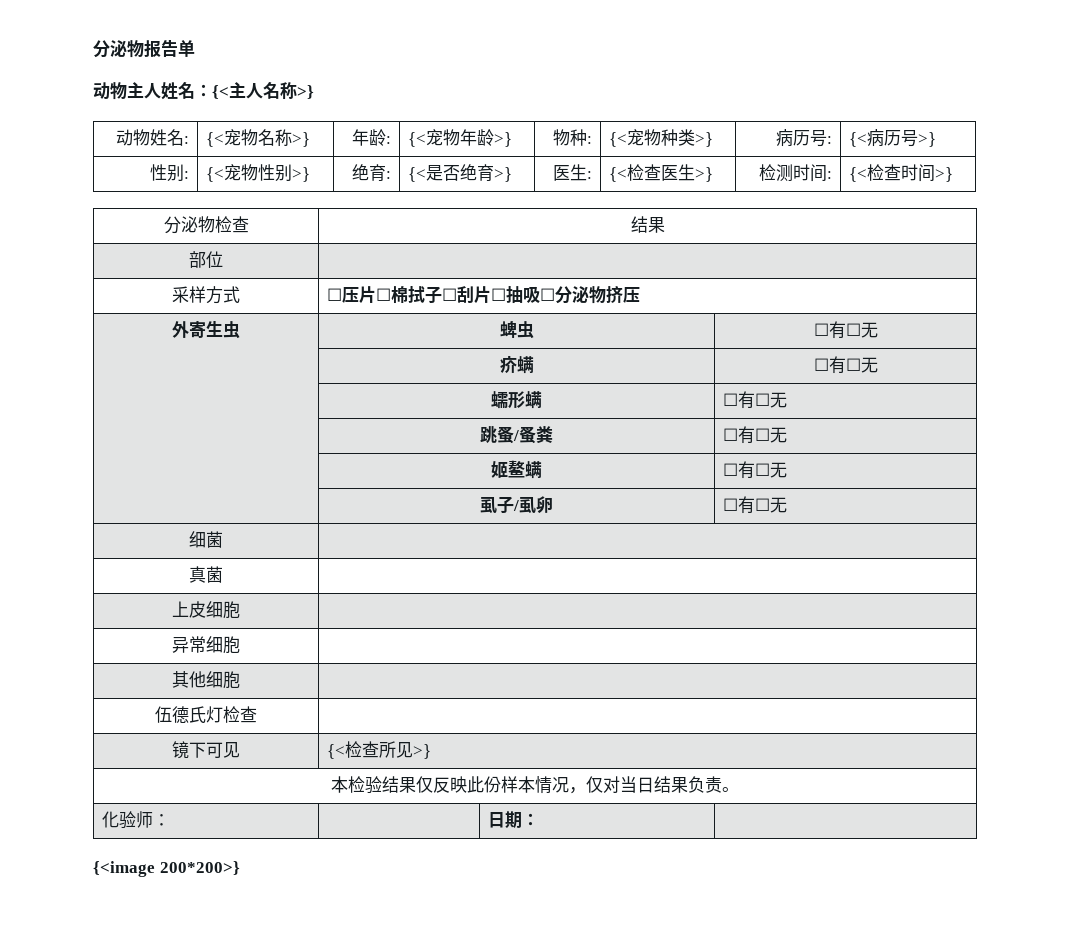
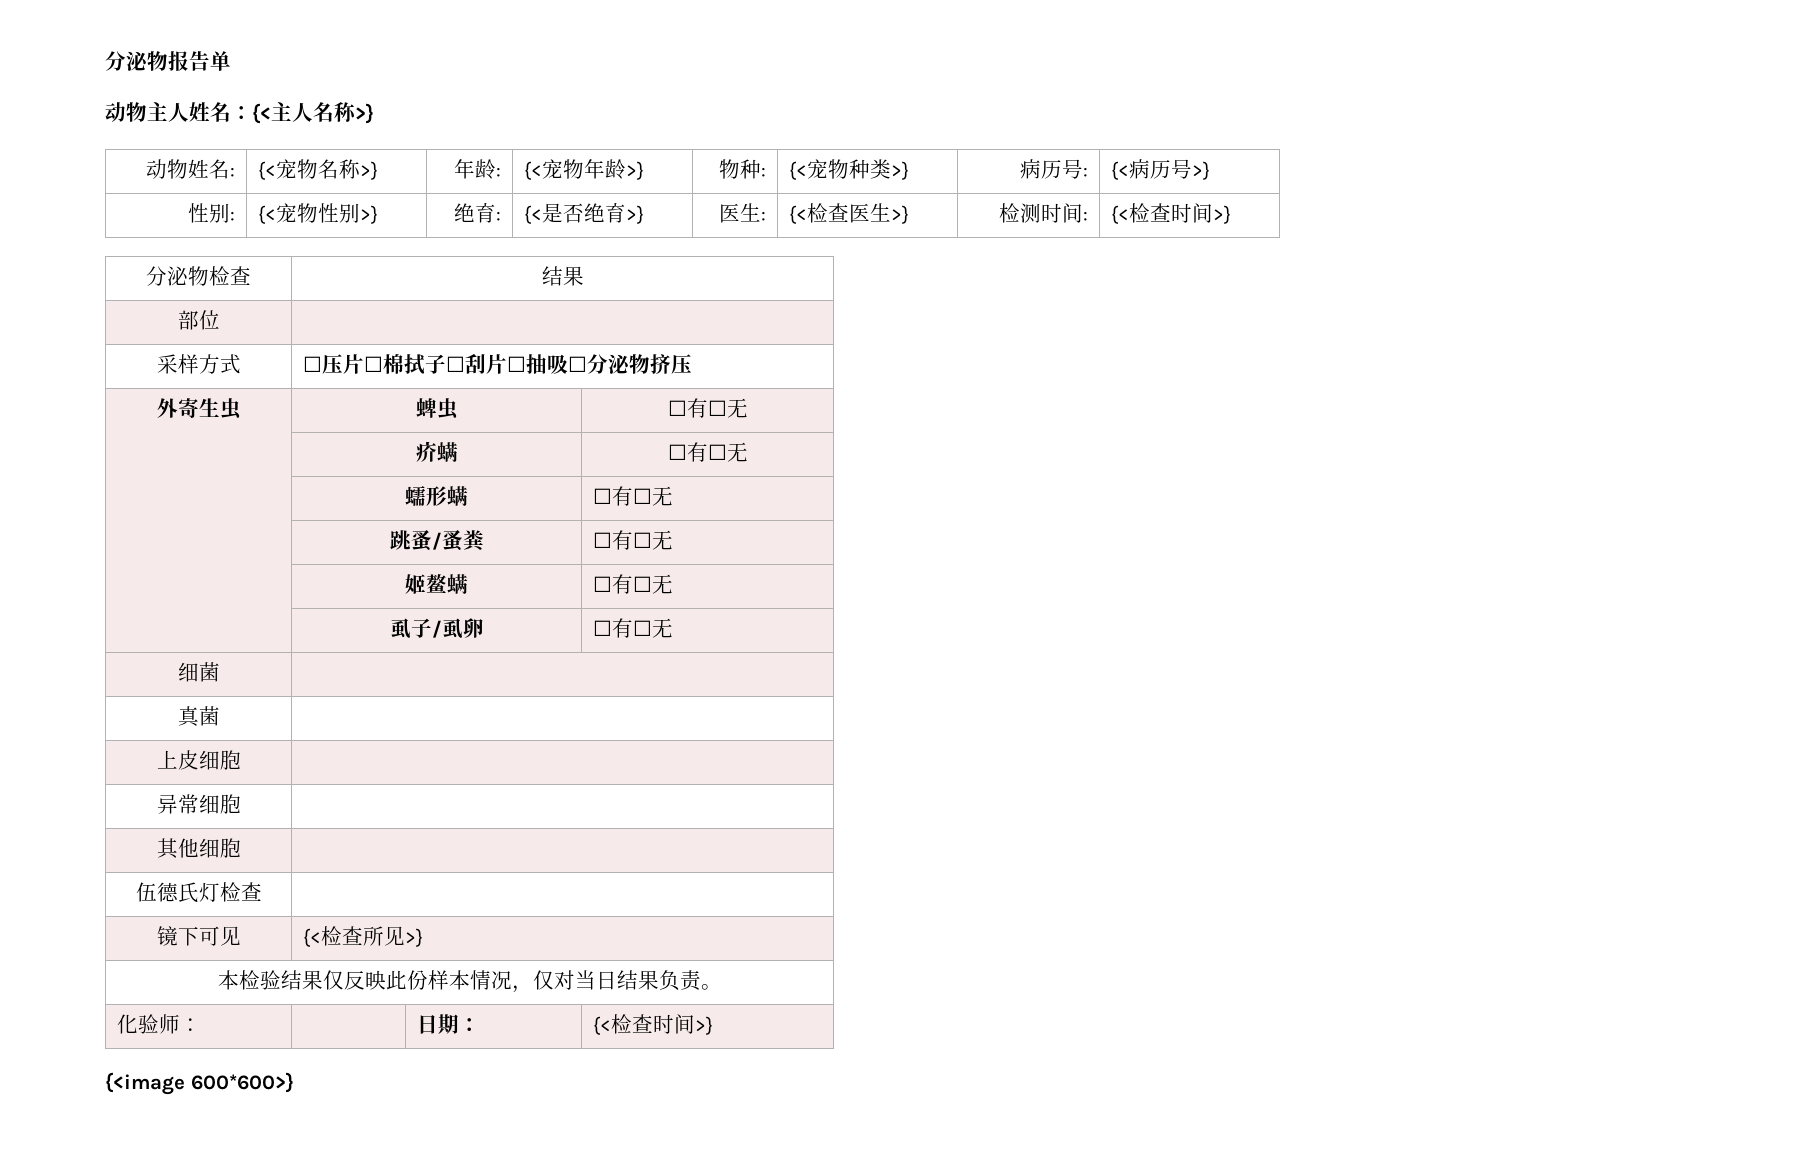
- 化验师： | | 日期： |
+ 化验师： | | 日期： | {<检查时间>}
- {<image 200*200>}
+ {<image 600*600>}

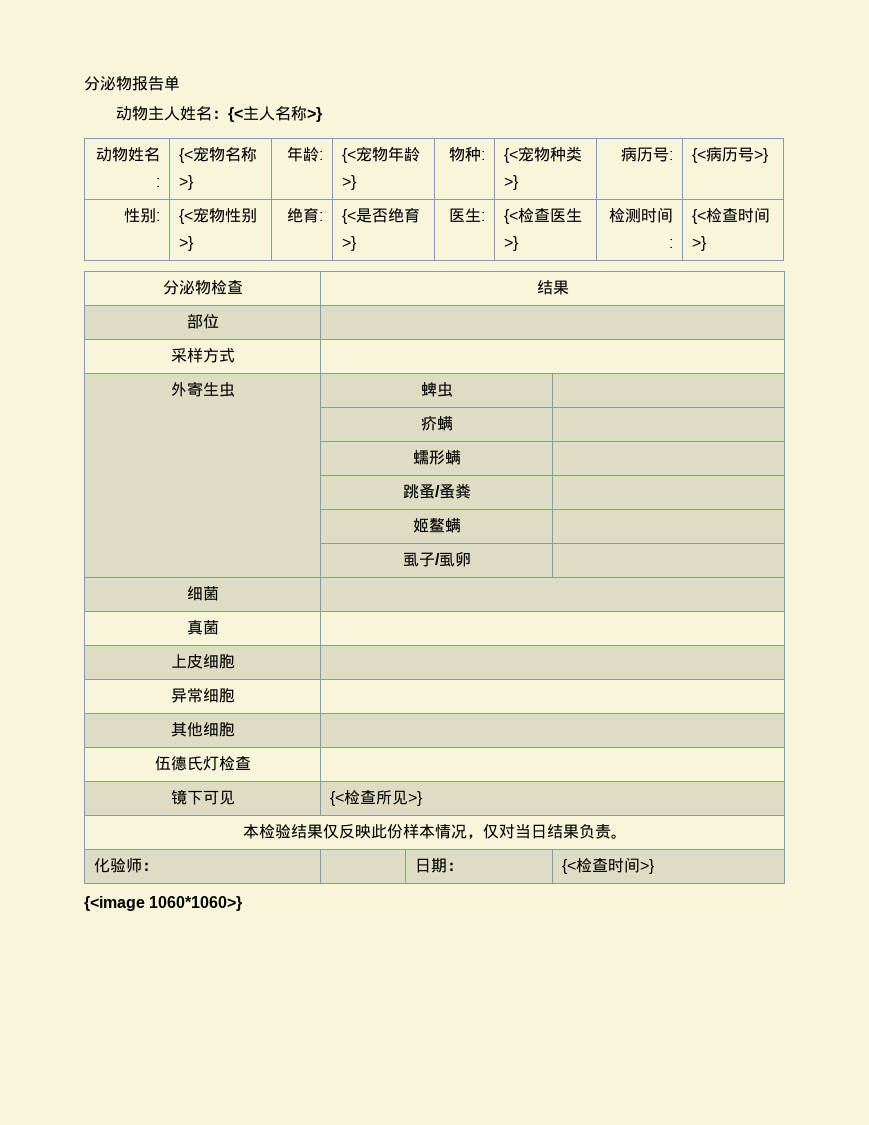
- 采样方式 | ☐压片☐棉拭子☐刮片☐抽吸☐分泌物挤压
- 外寄生虫 | 蜱虫 | ☐有☐无
- | 疥螨 | ☐有☐无
+ 采样方式 |
+ 外寄生虫 | 蜱虫 |
+ | 疥螨 |
- | 蠕形螨 | ☐有☐无
+ | 蠕形螨 |
- | 跳蚤/蚤粪 | ☐有☐无
+ | 跳蚤/蚤粪 |
- | 姬鳌螨 | ☐有☐无
+ | 姬鳌螨 |
- | 虱子/虱卵 | ☐有☐无
+ | 虱子/虱卵 |
- {<image 600*600>}
+ {<image 1060*1060>}

